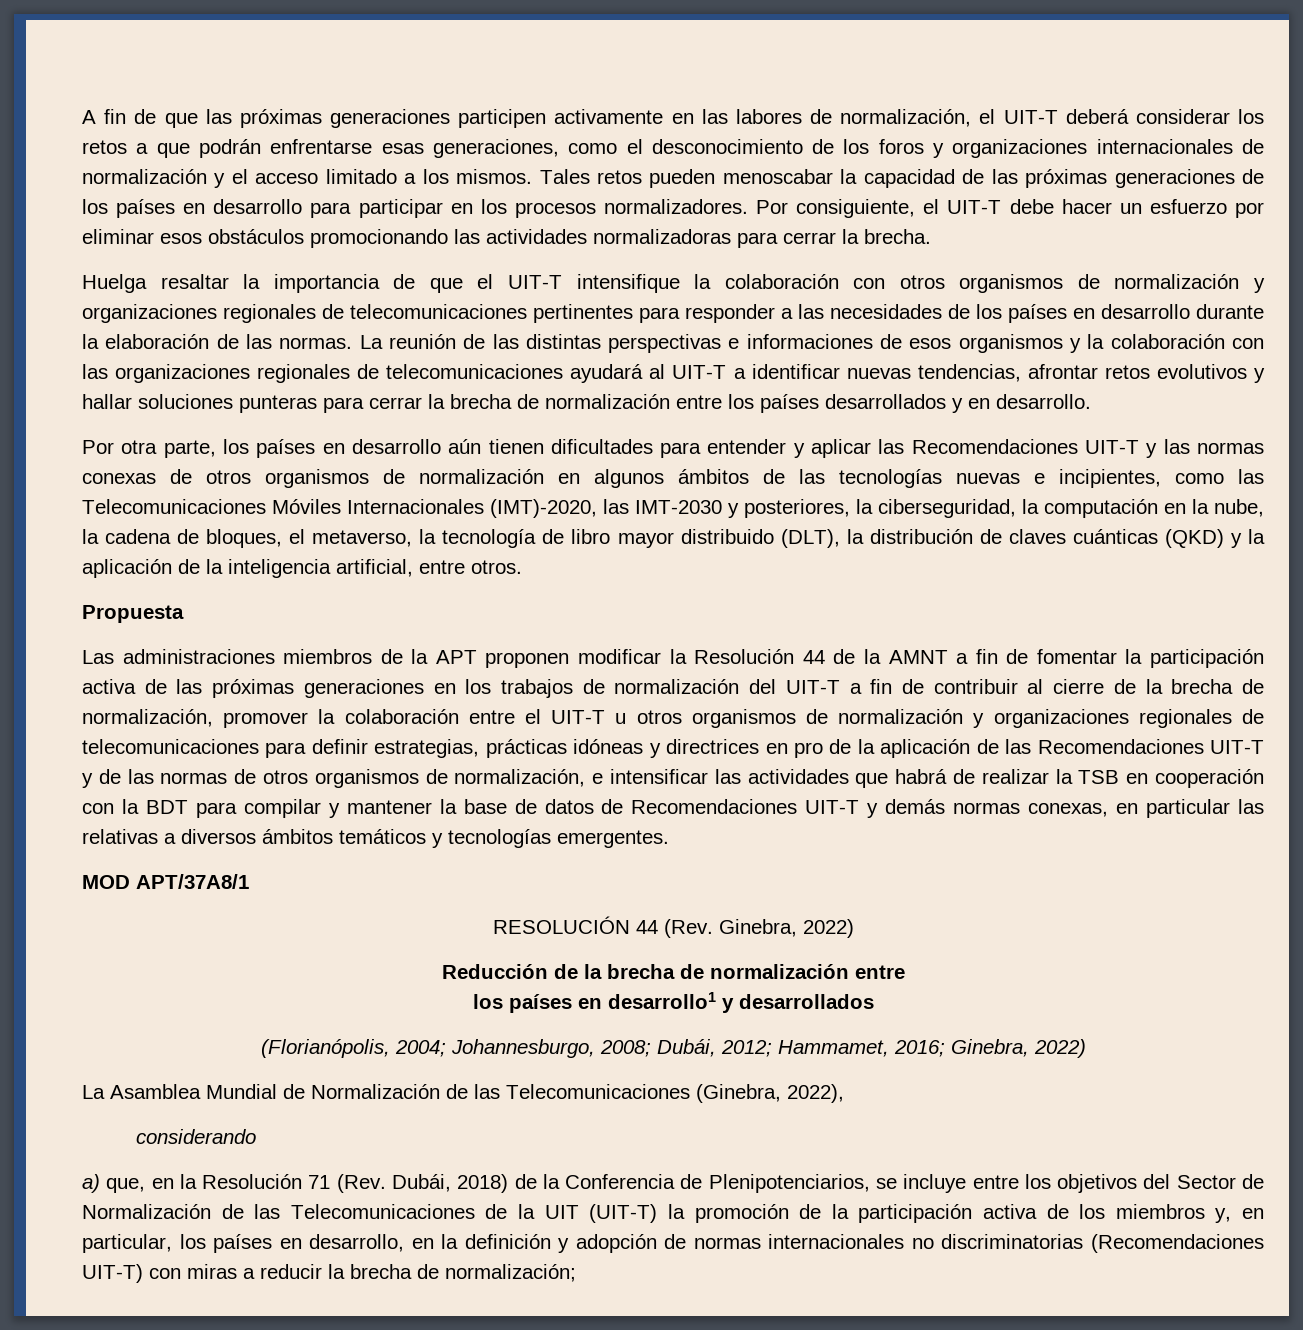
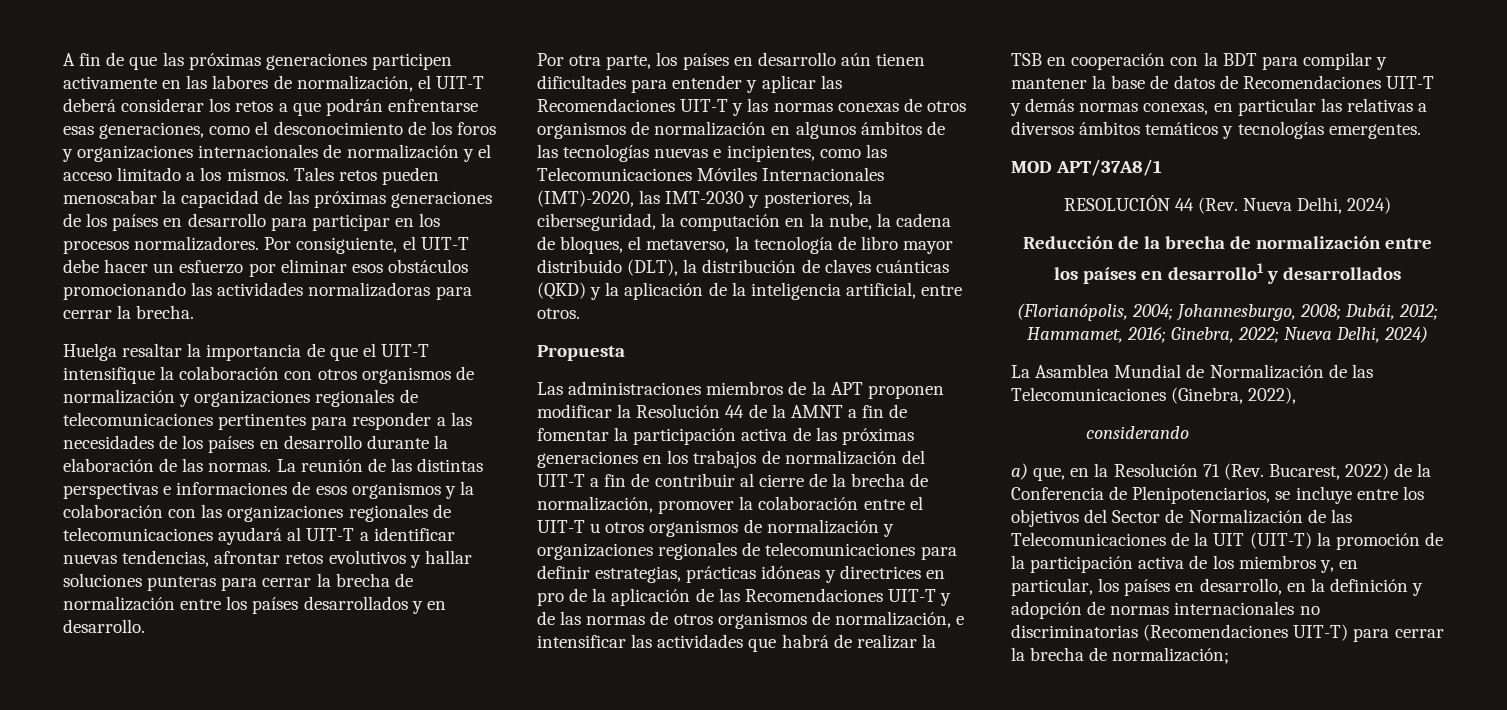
- RESOLUCIÓN 44 (Rev. Ginebra, 2022)
+ RESOLUCIÓN 44 (Rev. Nueva Delhi, 2024)
- (Florianópolis, 2004; Johannesburgo, 2008; Dubái, 2012; Hammamet, 2016; Ginebra, 2022)
+ (Florianópolis, 2004; Johannesburgo, 2008; Dubái, 2012; Hammamet, 2016; Ginebra, 2022; Nueva Delhi, 2024)
- a) que, en la Resolución 71 (Rev. Dubái, 2018) de la Conferencia de Plenipotenciarios, se incluye entre los objetivos del Sector de Normalización de las Telecomunicaciones de la UIT (UIT-T) la promoción de la participación activa de los miembros y, en particular, los países en desarrollo, en la definición y adopción de normas internacionales no discriminatorias (Recomendaciones UIT-T) con miras a reducir la brecha de normalización;
+ a) que, en la Resolución 71 (Rev. Bucarest, 2022) de la Conferencia de Plenipotenciarios, se incluye entre los objetivos del Sector de Normalización de las Telecomunicaciones de la UIT (UIT-T) la promoción de la participación activa de los miembros y, en particular, los países en desarrollo, en la definición y adopción de normas internacionales no discriminatorias (Recomendaciones UIT-T) para cerrar la brecha de normalización;

